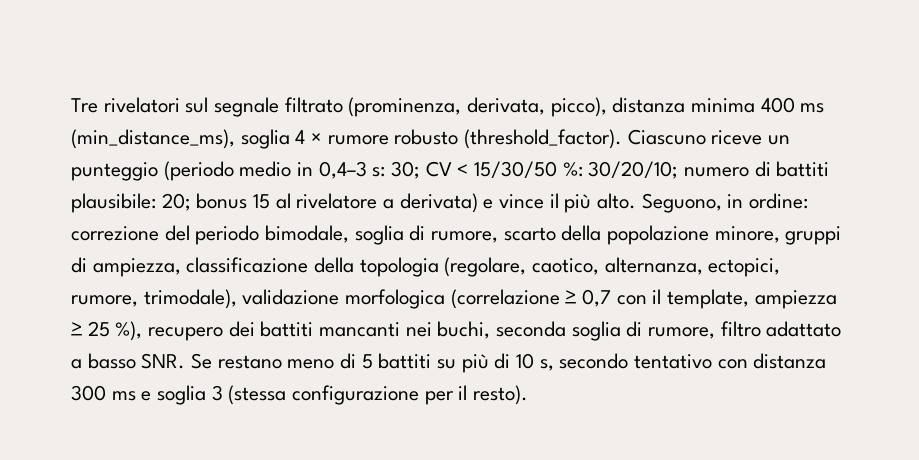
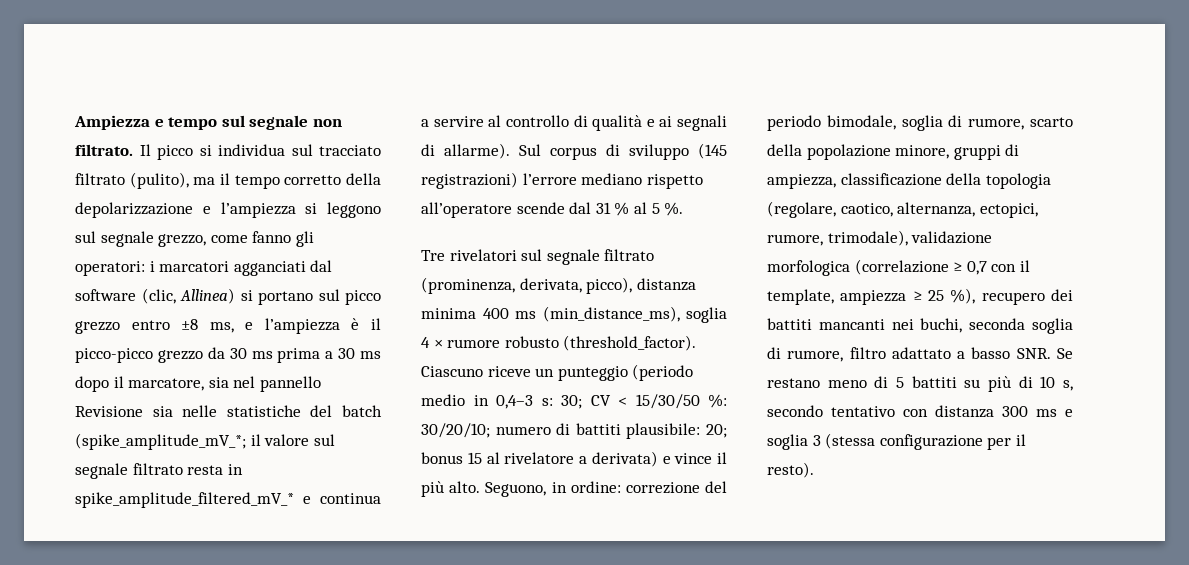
+ Ampiezza e tempo sul segnale non filtrato. Il picco si individua sul tracciato filtrato (pulito), ma il tempo corretto della depolarizzazione e l’ampiezza si leggono sul segnale grezzo, come fanno gli operatori: i marcatori agganciati dal software (clic, Allinea) si portano sul picco grezzo entro ±8 ms, e l’ampiezza è il picco-picco grezzo da 30 ms prima a 30 ms dopo il marcatore, sia nel pannello Revisione sia nelle statistiche del batch (spike_amplitude_mV_*; il valore sul segnale filtrato resta in spike_amplitude_filtered_mV_* e continua a servire al controllo di qualità e ai segnali di allarme). Sul corpus di sviluppo (145 registrazioni) l’errore mediano rispetto all’operatore scende dal 31 % al 5 %.

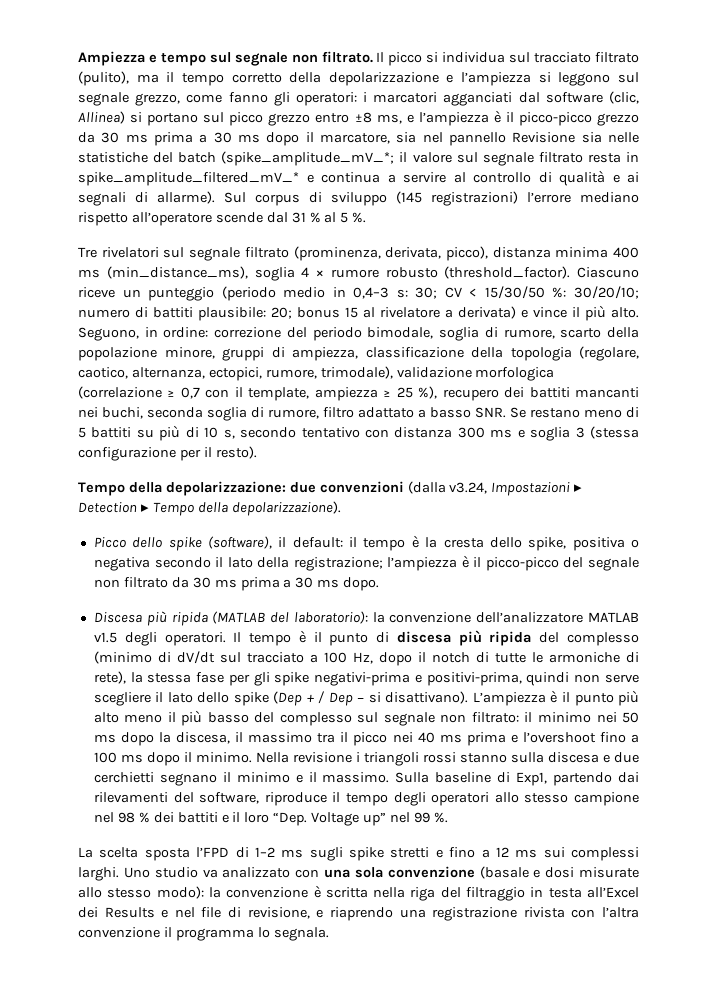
+ Tempo della depolarizzazione: due convenzioni (dalla v3.24, Impostazioni ▸ Detection ▸ Tempo della depolarizzazione).
+ Picco dello spike (software), il default: il tempo è la cresta dello spike, positiva o negativa secondo il lato della registrazione; l’ampiezza è il picco-picco del segnale non filtrato da 30 ms prima a 30 ms dopo.
+ Discesa più ripida (MATLAB del laboratorio): la convenzione dell’analizzatore MATLAB v1.5 degli operatori. Il tempo è il punto di discesa più ripida del complesso (minimo di dV/dt sul tracciato a 100 Hz, dopo il notch di tutte le armoniche di rete), la stessa fase per gli spike negativi-prima e positivi-prima, quindi non serve scegliere il lato dello spike (Dep + / Dep − si disattivano). L’ampiezza è il punto più alto meno il più basso del complesso sul segnale non filtrato: il minimo nei 50 ms dopo la discesa, il massimo tra il picco nei 40 ms prima e l’overshoot fino a 100 ms dopo il minimo. Nella revisione i triangoli rossi stanno sulla discesa e due cerchietti segnano il minimo e il massimo. Sulla baseline di Exp1, partendo dai rilevamenti del software, riproduce il tempo degli operatori allo stesso campione nel 98 % dei battiti e il loro “Dep. Voltage up” nel 99 %.
+ La scelta sposta l’FPD di 1–2 ms sugli spike stretti e fino a 12 ms sui complessi larghi. Uno studio va analizzato con una sola convenzione (basale e dosi misurate allo stesso modo): la convenzione è scritta nella riga del filtraggio in testa all’Excel dei Results e nel file di revisione, e riaprendo una registrazione rivista con l’altra convenzione il programma lo segnala.

